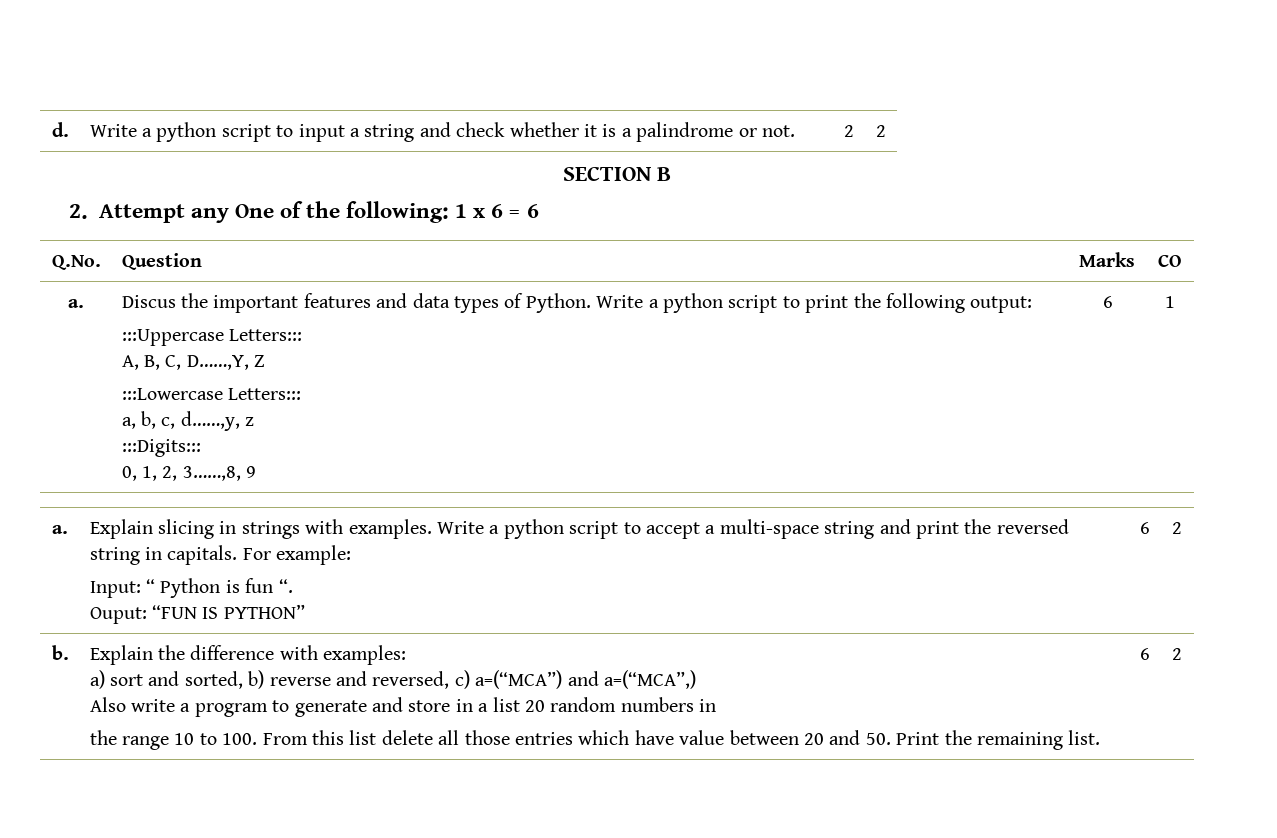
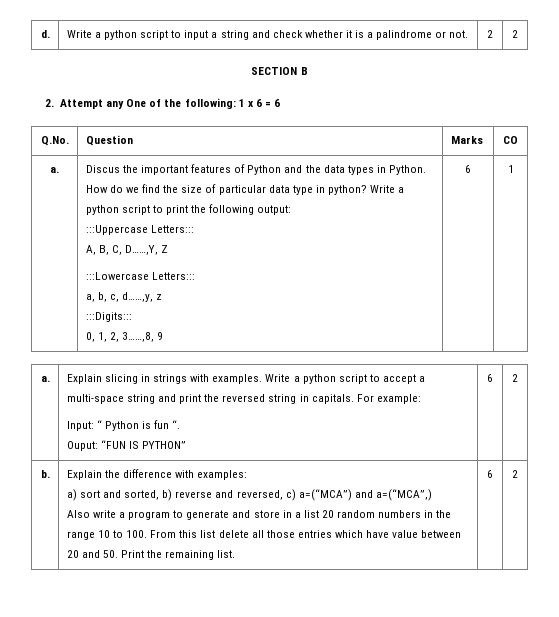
- Discus the important features and data types of Python.
+ Discus the important features of Python and the data types in Python. How do we find the size of particular data type in python?
- Also write a program to generate and store in a list 20 random numbers in
- the range 10 to 100. From this list delete all those entries which have value between 20 and 50. Print the remaining list.
+ Also write a program to generate and store in a list 20 random numbers in the range 10 to 100. From this list delete all those entries which have value between 20 and 50. Print the remaining list.

